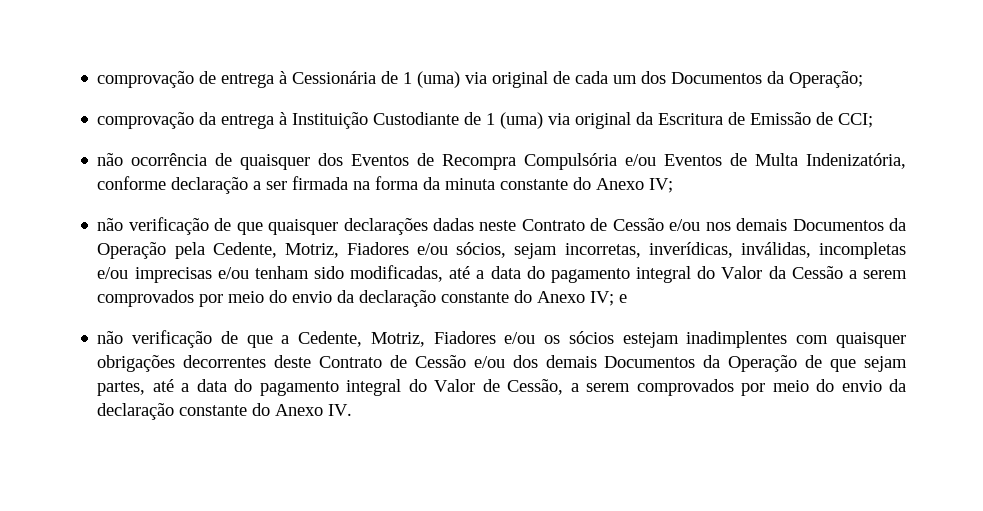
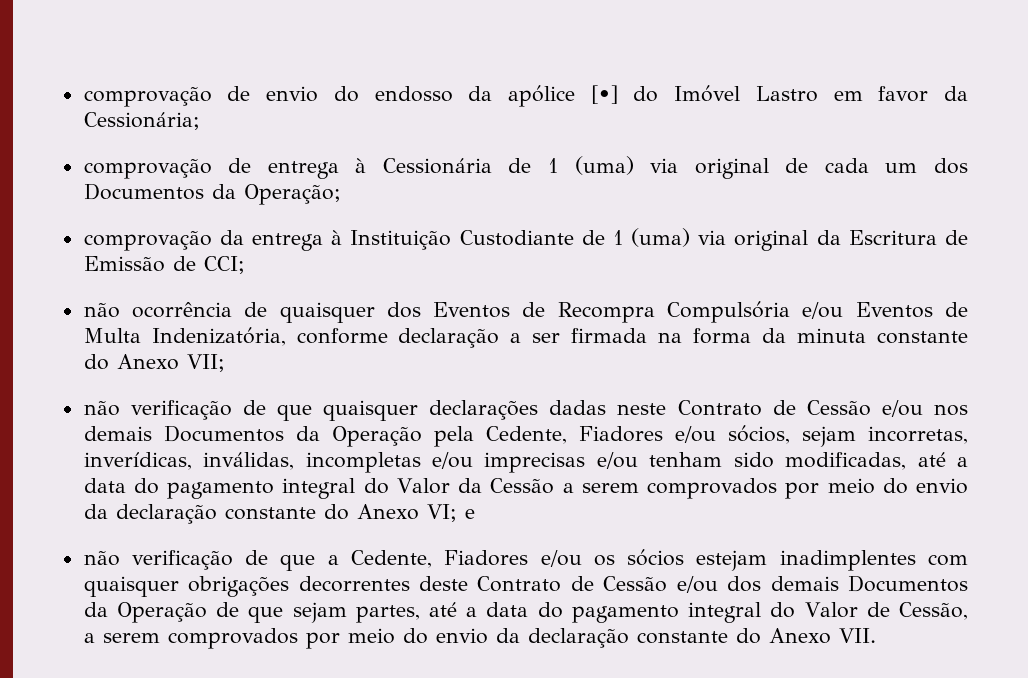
+ comprovação de envio do endosso da apólice [•] do Imóvel Lastro em favor da Cessionária;
- não ocorrência de quaisquer dos Eventos de Recompra Compulsória e/ou Eventos de Multa Indenizatória, conforme declaração a ser firmada na forma da minuta constante do Anexo IV;
+ não ocorrência de quaisquer dos Eventos de Recompra Compulsória e/ou Eventos de Multa Indenizatória, conforme declaração a ser firmada na forma da minuta constante do Anexo VII;
- não verificação de que quaisquer declarações dadas neste Contrato de Cessão e/ou nos demais Documentos da Operação pela Cedente, Motriz, Fiadores e/ou sócios, sejam incorretas, inverídicas, inválidas, incompletas e/ou imprecisas e/ou tenham sido modificadas, até a data do pagamento integral do Valor da Cessão a serem comprovados por meio do envio da declaração constante do Anexo IV; e
+ não verificação de que quaisquer declarações dadas neste Contrato de Cessão e/ou nos demais Documentos da Operação pela Cedente, Fiadores e/ou sócios, sejam incorretas, inverídicas, inválidas, incompletas e/ou imprecisas e/ou tenham sido modificadas, até a data do pagamento integral do Valor da Cessão a serem comprovados por meio do envio da declaração constante do Anexo VI; e
- não verificação de que a Cedente, Motriz, Fiadores e/ou os sócios estejam inadimplentes com quaisquer obrigações decorrentes deste Contrato de Cessão e/ou dos demais Documentos da Operação de que sejam partes, até a data do pagamento integral do Valor de Cessão, a serem comprovados por meio do envio da declaração constante do Anexo IV.
+ não verificação de que a Cedente, Fiadores e/ou os sócios estejam inadimplentes com quaisquer obrigações decorrentes deste Contrato de Cessão e/ou dos demais Documentos da Operação de que sejam partes, até a data do pagamento integral do Valor de Cessão, a serem comprovados por meio do envio da declaração constante do Anexo VII.

